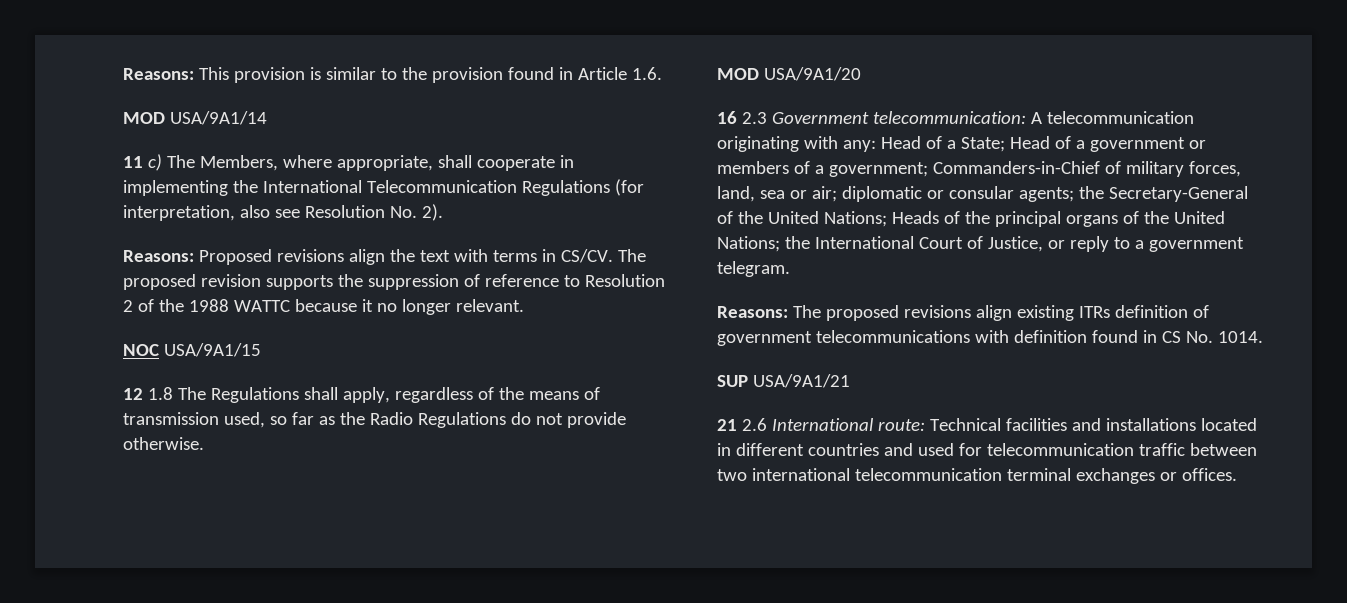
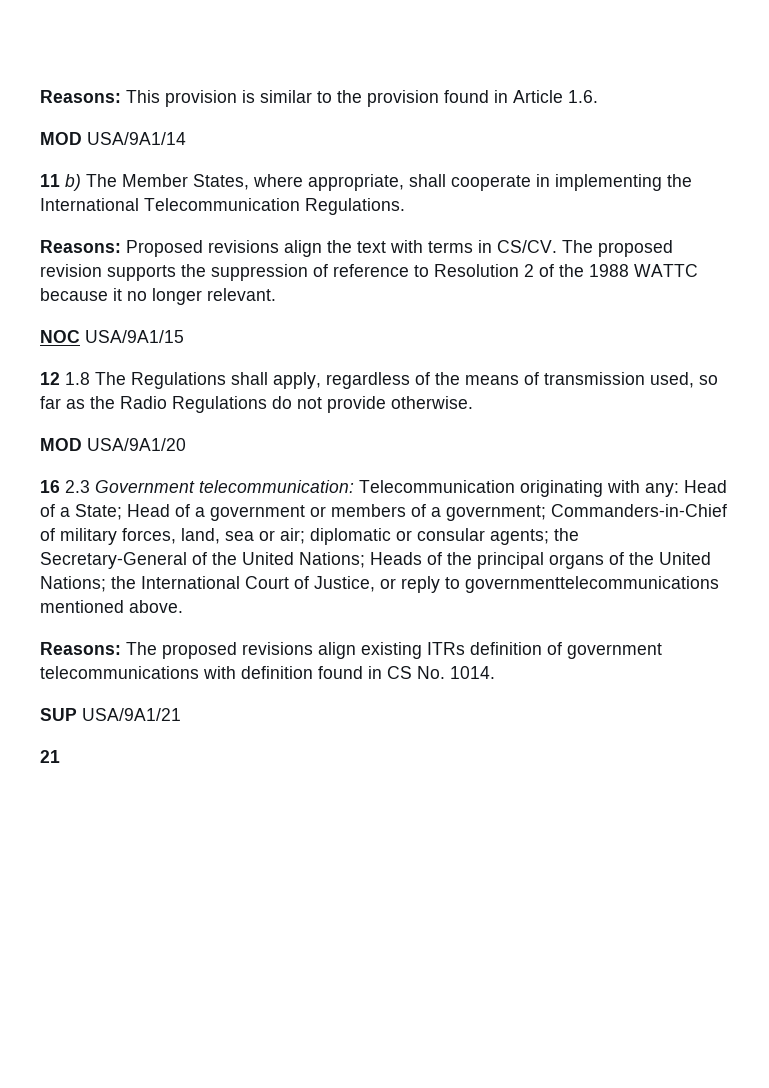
- 11 c) The Members, where appropriate, shall cooperate in implementing the International Telecommunication Regulations (for interpretation, also see Resolution No. 2).
+ 11 b) The Member States, where appropriate, shall cooperate in implementing the International Telecommunication Regulations.
- 16 2.3 Government telecommunication: A telecommunication originating with any: Head of a State; Head of a government or members of a government; Commanders-in-Chief of military forces, land, sea or air; diplomatic or consular agents; the Secretary-General of the United Nations; Heads of the principal organs of the United Nations; the International Court of Justice, or reply to a government telegram.
+ 16 2.3 Government telecommunication: Telecommunication originating with any: Head of a State; Head of a government or members of a government; Commanders-in-Chief of military forces, land, sea or air; diplomatic or consular agents; the Secretary-General of the United Nations; Heads of the principal organs of the United Nations; the International Court of Justice, or reply to governmenttelecommunications mentioned above.
- 21 2.6 International route: Technical facilities and installations located in different countries and used for telecommunication traffic between two international telecommunication terminal exchanges or offices.
+ 21

